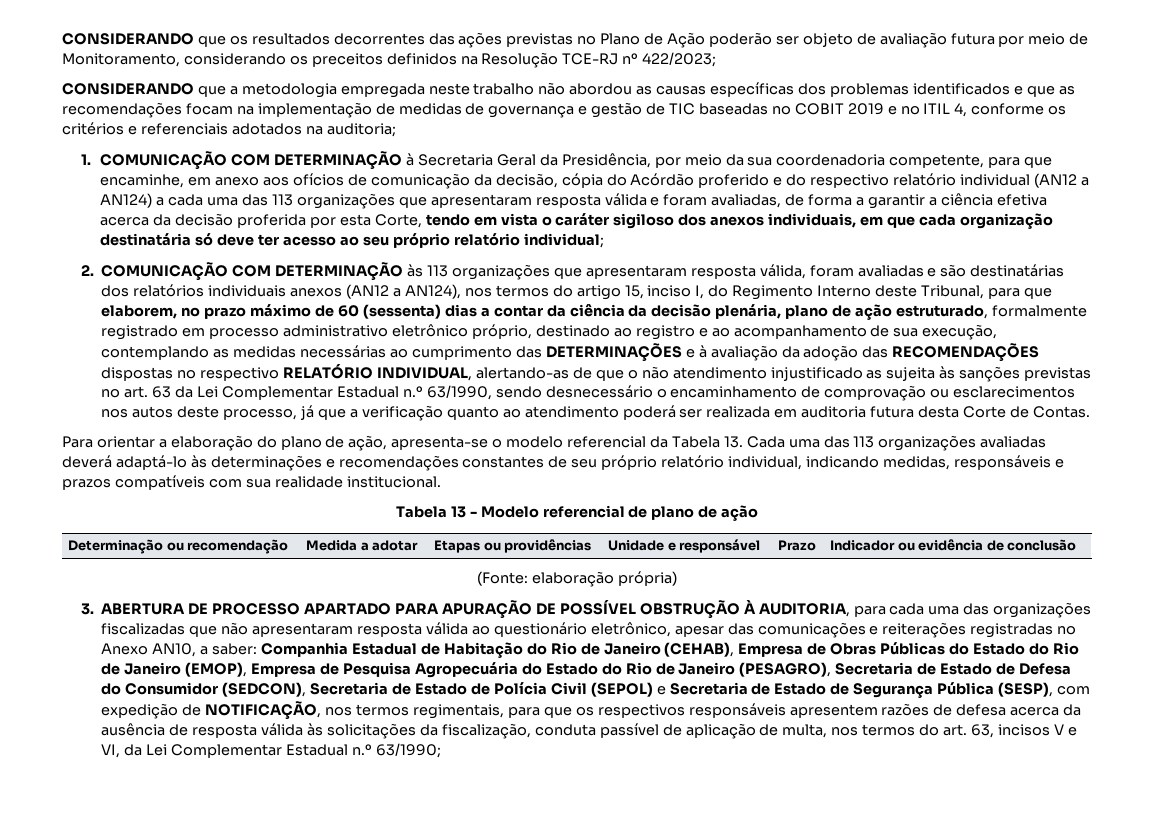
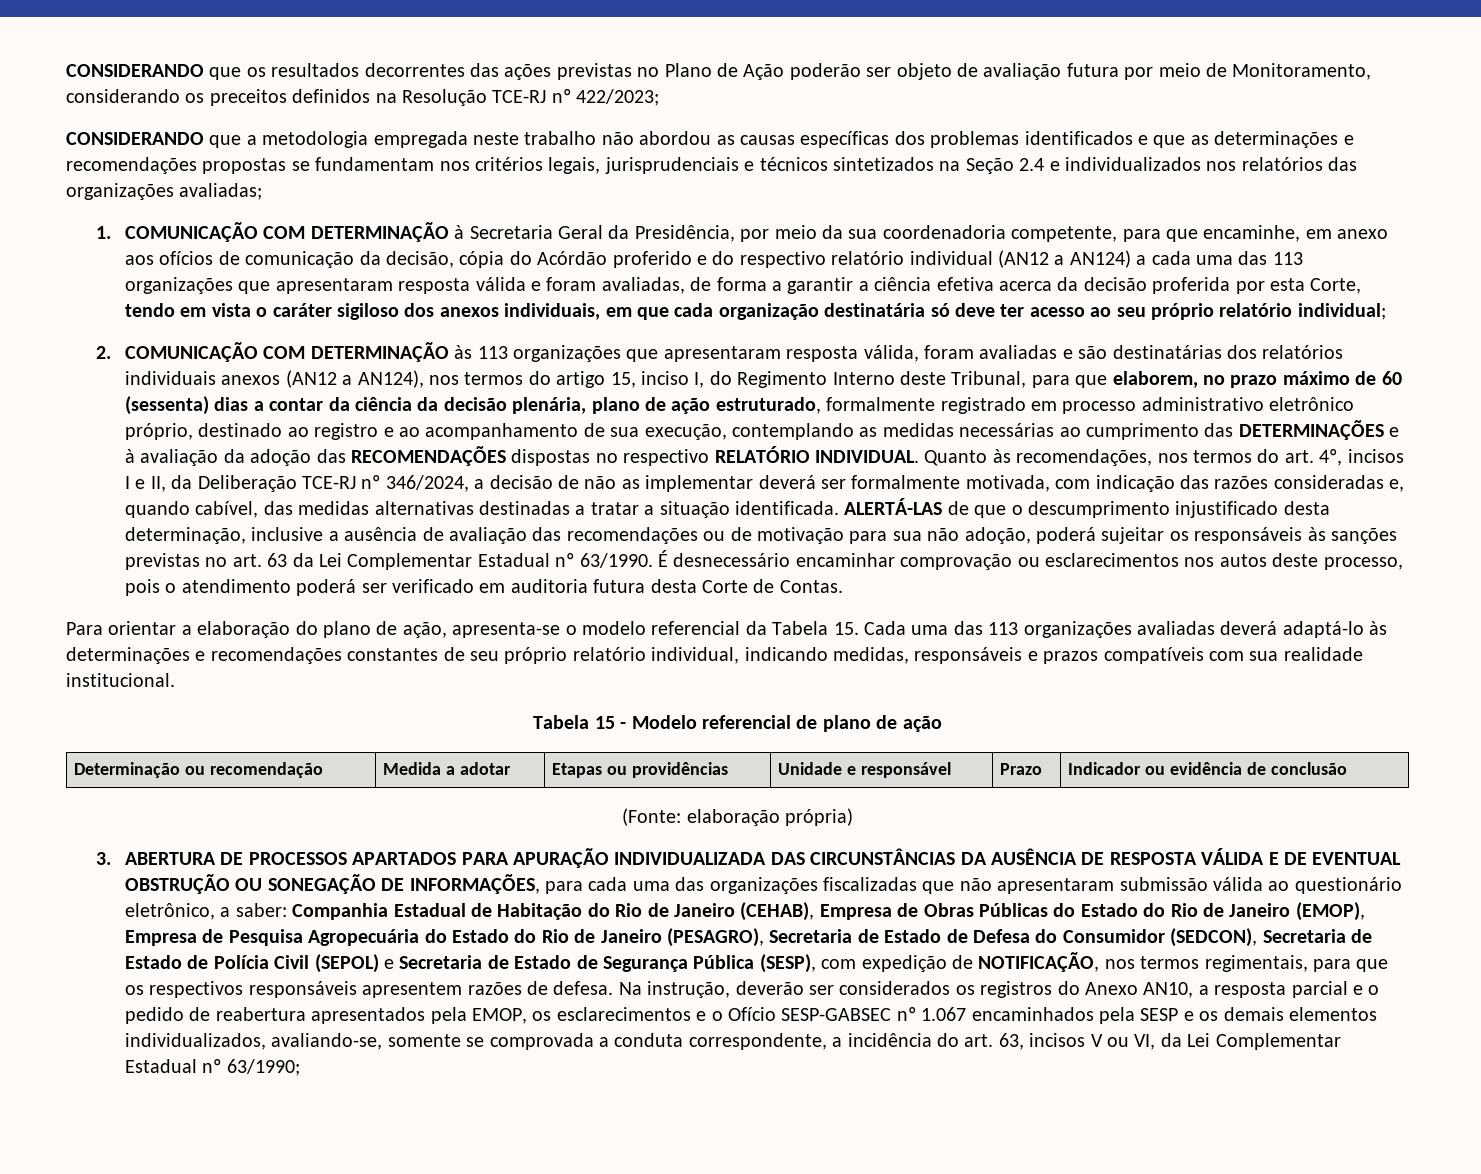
- CONSIDERANDO que a metodologia empregada neste trabalho não abordou as causas específicas dos problemas identificados e que as recomendações focam na implementação de medidas de governança e gestão de TIC baseadas no COBIT 2019 e no ITIL 4, conforme os critérios e referenciais adotados na auditoria;
+ CONSIDERANDO que a metodologia empregada neste trabalho não abordou as causas específicas dos problemas identificados e que as determinações e recomendações propostas se fundamentam nos critérios legais, jurisprudenciais e técnicos sintetizados na Seção 2.4 e individualizados nos relatórios das organizações avaliadas;
- 2. COMUNICAÇÃO COM DETERMINAÇÃO às 113 organizações que apresentaram resposta válida, foram avaliadas e são destinatárias dos relatórios individuais anexos (AN12 a AN124), nos termos do artigo 15, inciso I, do Regimento Interno deste Tribunal, para que elaborem, no prazo máximo de 60 (sessenta) dias a contar da ciência da decisão plenária, plano de ação estruturado, formalmente registrado em processo administrativo eletrônico próprio, destinado ao registro e ao acompanhamento de sua execução, contemplando as medidas necessárias ao cumprimento das DETERMINAÇÕES e à avaliação da adoção das RECOMENDAÇÕES dispostas no respectivo RELATÓRIO INDIVIDUAL, alertando-as de que o não atendimento injustificado as sujeita às sanções previstas no art. 63 da Lei Complementar Estadual n.º 63/1990, sendo desnecessário o encaminhamento de comprovação ou esclarecimentos nos autos deste processo, já que a verificação quanto ao atendimento poderá ser realizada em auditoria futura desta Corte de Contas.
+ 2. COMUNICAÇÃO COM DETERMINAÇÃO às 113 organizações que apresentaram resposta válida, foram avaliadas e são destinatárias dos relatórios individuais anexos (AN12 a AN124), nos termos do artigo 15, inciso I, do Regimento Interno deste Tribunal, para que elaborem, no prazo máximo de 60 (sessenta) dias a contar da ciência da decisão plenária, plano de ação estruturado, formalmente registrado em processo administrativo eletrônico próprio, destinado ao registro e ao acompanhamento de sua execução, contemplando as medidas necessárias ao cumprimento das DETERMINAÇÕES e à avaliação da adoção das RECOMENDAÇÕES dispostas no respectivo RELATÓRIO INDIVIDUAL. Quanto às recomendações, nos termos do art. 4º, incisos I e II, da Deliberação TCE-RJ nº 346/2024, a decisão de não as implementar deverá ser formalmente motivada, com indicação das razões consideradas e, quando cabível, das medidas alternativas destinadas a tratar a situação identificada. ALERTÁ-LAS de que o descumprimento injustificado desta determinação, inclusive a ausência de avaliação das recomendações ou de motivação para sua não adoção, poderá sujeitar os responsáveis às sanções previstas no art. 63 da Lei Complementar Estadual nº 63/1990. É desnecessário encaminhar comprovação ou esclarecimentos nos autos deste processo, pois o atendimento poderá ser verificado em auditoria futura desta Corte de Contas.
- Para orientar a elaboração do plano de ação, apresenta-se o modelo referencial da Tabela 13. Cada uma das 113 organizações avaliadas deverá adaptá-lo às determinações e recomendações constantes de seu próprio relatório individual, indicando medidas, responsáveis e prazos compatíveis com sua realidade institucional.
+ Para orientar a elaboração do plano de ação, apresenta-se o modelo referencial da Tabela 15. Cada uma das 113 organizações avaliadas deverá adaptá-lo às determinações e recomendações constantes de seu próprio relatório individual, indicando medidas, responsáveis e prazos compatíveis com sua realidade institucional.
- Tabela 13 - Modelo referencial de plano de ação
+ Tabela 15 - Modelo referencial de plano de ação
- 3. ABERTURA DE PROCESSO APARTADO PARA APURAÇÃO DE POSSÍVEL OBSTRUÇÃO À AUDITORIA, para cada uma das organizações fiscalizadas que não apresentaram resposta válida ao questionário eletrônico, apesar das comunicações e reiterações registradas no Anexo AN10, a saber:
+ 3. ABERTURA DE PROCESSOS APARTADOS PARA APURAÇÃO INDIVIDUALIZADA DAS CIRCUNSTÂNCIAS DA AUSÊNCIA DE RESPOSTA VÁLIDA E DE EVENTUAL OBSTRUÇÃO OU SONEGAÇÃO DE INFORMAÇÕES, para cada uma das organizações fiscalizadas que não apresentaram submissão válida ao questionário eletrônico, a saber:
- Companhia Estadual de Habitação do Rio de Janeiro (CEHAB), Empresa de Obras Públicas do Estado do Rio de Janeiro (EMOP), Empresa de Pesquisa Agropecuária do Estado do Rio de Janeiro (PESAGRO), Secretaria de Estado de Defesa do Consumidor (SEDCON), Secretaria de Estado de Polícia Civil (SEPOL) e Secretaria de Estado de Segurança Pública (SESP), com expedição de NOTIFICAÇÃO, nos termos regimentais, para que os respectivos responsáveis apresentem razões de defesa acerca da ausência de resposta válida às solicitações da fiscalização, conduta passível de aplicação de multa, nos termos do art. 63, incisos V e VI, da Lei Complementar Estadual n.º 63/1990;
+ Companhia Estadual de Habitação do Rio de Janeiro (CEHAB), Empresa de Obras Públicas do Estado do Rio de Janeiro (EMOP), Empresa de Pesquisa Agropecuária do Estado do Rio de Janeiro (PESAGRO), Secretaria de Estado de Defesa do Consumidor (SEDCON), Secretaria de Estado de Polícia Civil (SEPOL) e Secretaria de Estado de Segurança Pública (SESP), com expedição de NOTIFICAÇÃO, nos termos regimentais, para que os respectivos responsáveis apresentem razões de defesa. Na instrução, deverão ser considerados os registros do Anexo AN10, a resposta parcial e o pedido de reabertura apresentados pela EMOP, os esclarecimentos e o Ofício SESP-GABSEC nº 1.067 encaminhados pela SESP e os demais elementos individualizados, avaliando-se, somente se comprovada a conduta correspondente, a incidência do art. 63, incisos V ou VI, da Lei Complementar Estadual nº 63/1990;

